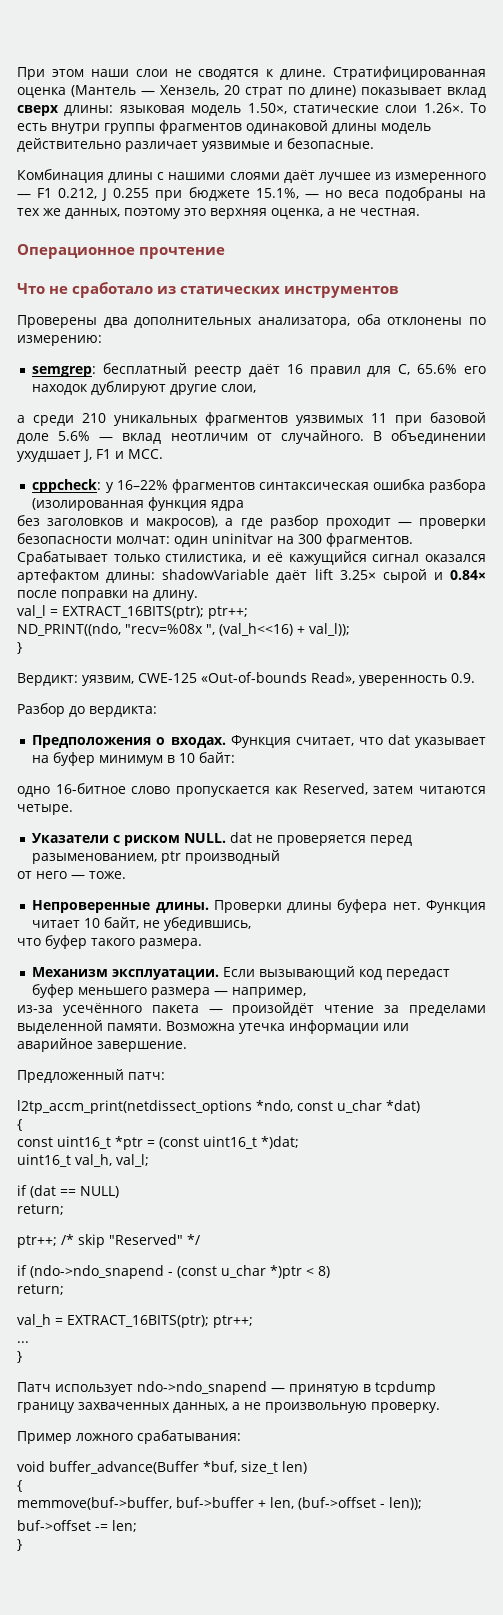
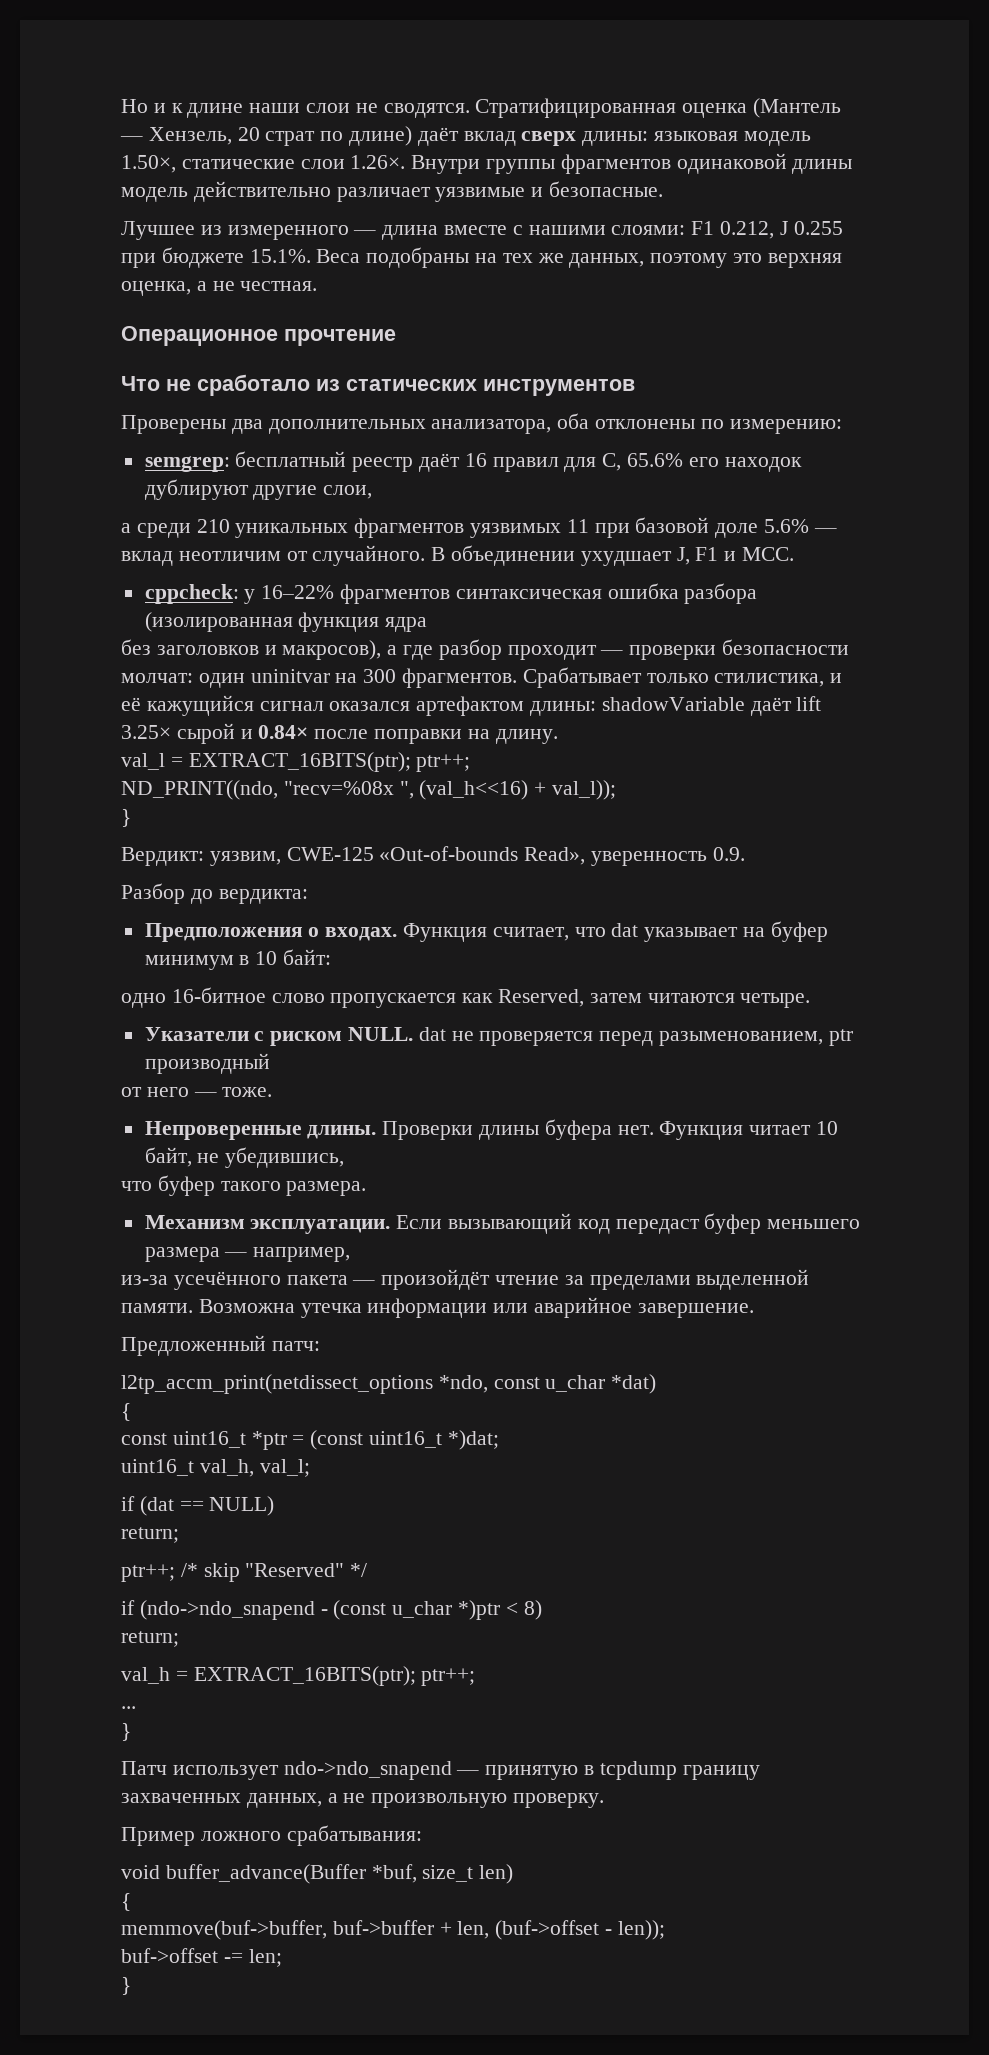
- При этом наши слои не сводятся к длине.
+ Но и к длине наши слои не сводятся.
- Стратифицированная оценка (Мантель — Хензель, 20 страт по длине) показывает вклад сверх длины: языковая модель 1.50×, статические слои 1.26×. То есть внутри группы фрагментов одинаковой длины модель действительно различает уязвимые и безопасные.
+ Стратифицированная оценка (Мантель — Хензель, 20 страт по длине) даёт вклад сверх длины: языковая модель 1.50×, статические слои 1.26×. Внутри группы фрагментов одинаковой длины модель действительно различает уязвимые и безопасные.
- Комбинация длины с нашими слоями даёт лучшее из измеренного — F1 0.212, J 0.255 при бюджете 15.1%, — но веса подобраны на тех же данных, поэтому это верхняя оценка, а не честная.
+ Лучшее из измеренного — длина вместе с нашими слоями: F1 0.212, J 0.255 при бюджете 15.1%. Веса подобраны на тех же данных, поэтому это верхняя оценка, а не честная.

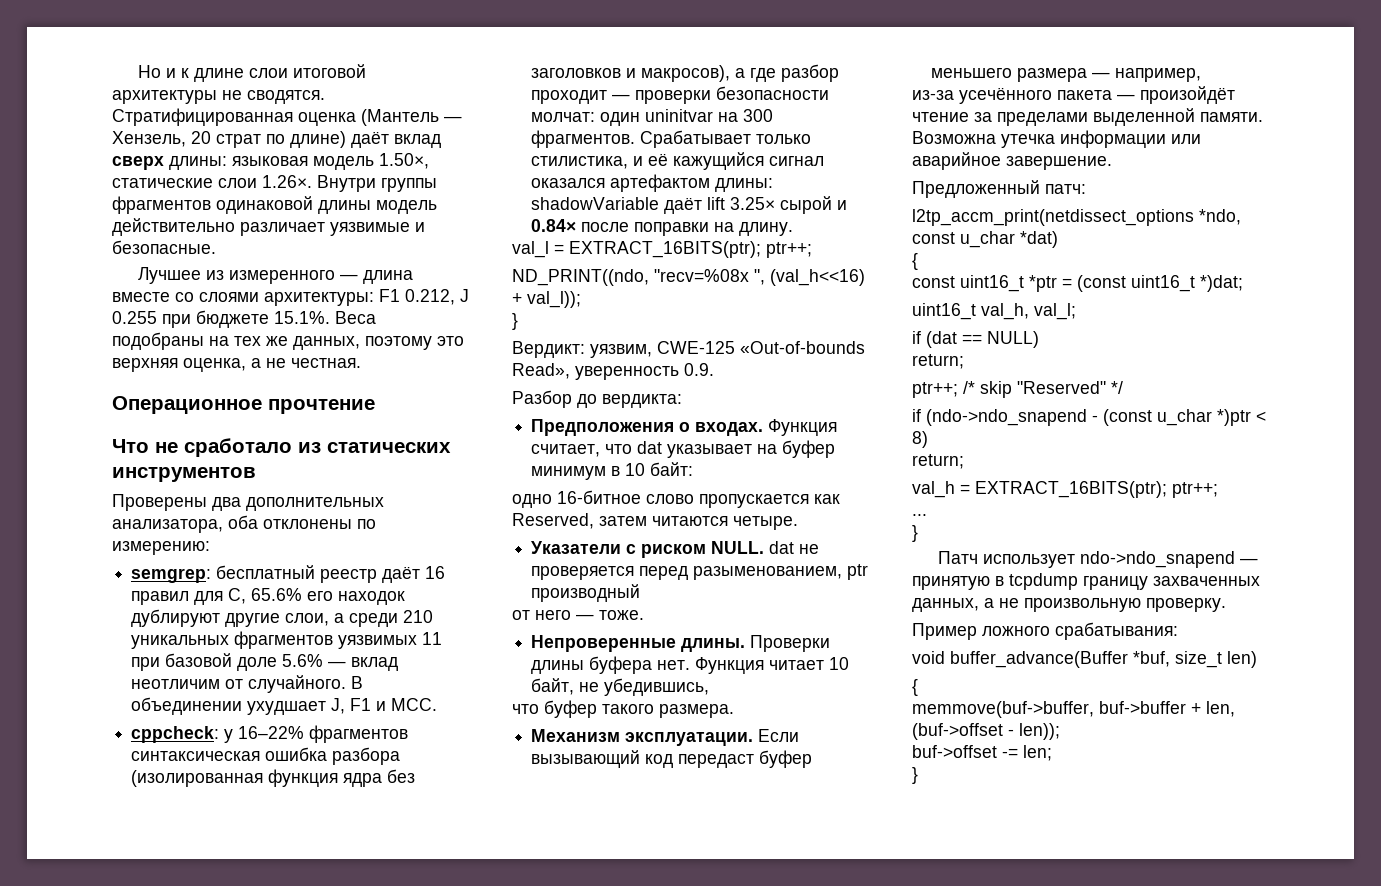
- Но и к длине наши слои не сводятся.
+ Но и к длине слои итоговой архитектуры не сводятся.
- Лучшее из измеренного — длина вместе с нашими слоями: F1 0.212, J 0.255 при бюджете 15.1%. Веса подобраны на тех же данных, поэтому это верхняя оценка, а не честная.
+ Лучшее из измеренного — длина вместе со слоями архитектуры: F1 0.212, J 0.255 при бюджете 15.1%. Веса подобраны на тех же данных, поэтому это верхняя оценка, а не честная.
- semgrep: бесплатный реестр даёт 16 правил для C, 65.6% его находок дублируют другие слои,
- а среди 210 уникальных фрагментов уязвимых 11 при базовой доле 5.6% — вклад неотличим от случайного.
+ semgrep: бесплатный реестр даёт 16 правил для C, 65.6% его находок дублируют другие слои, а среди 210 уникальных фрагментов уязвимых 11 при базовой доле 5.6% — вклад неотличим от случайного.
- cppcheck: у 16–22% фрагментов синтаксическая ошибка разбора (изолированная функция ядра
- без заголовков и макросов), а где разбор проходит — проверки безопасности молчат: один uninitvar на 300 фрагментов.
+ cppcheck: у 16–22% фрагментов синтаксическая ошибка разбора (изолированная функция ядра без заголовков и макросов), а где разбор проходит — проверки безопасности молчат: один uninitvar на 300 фрагментов.

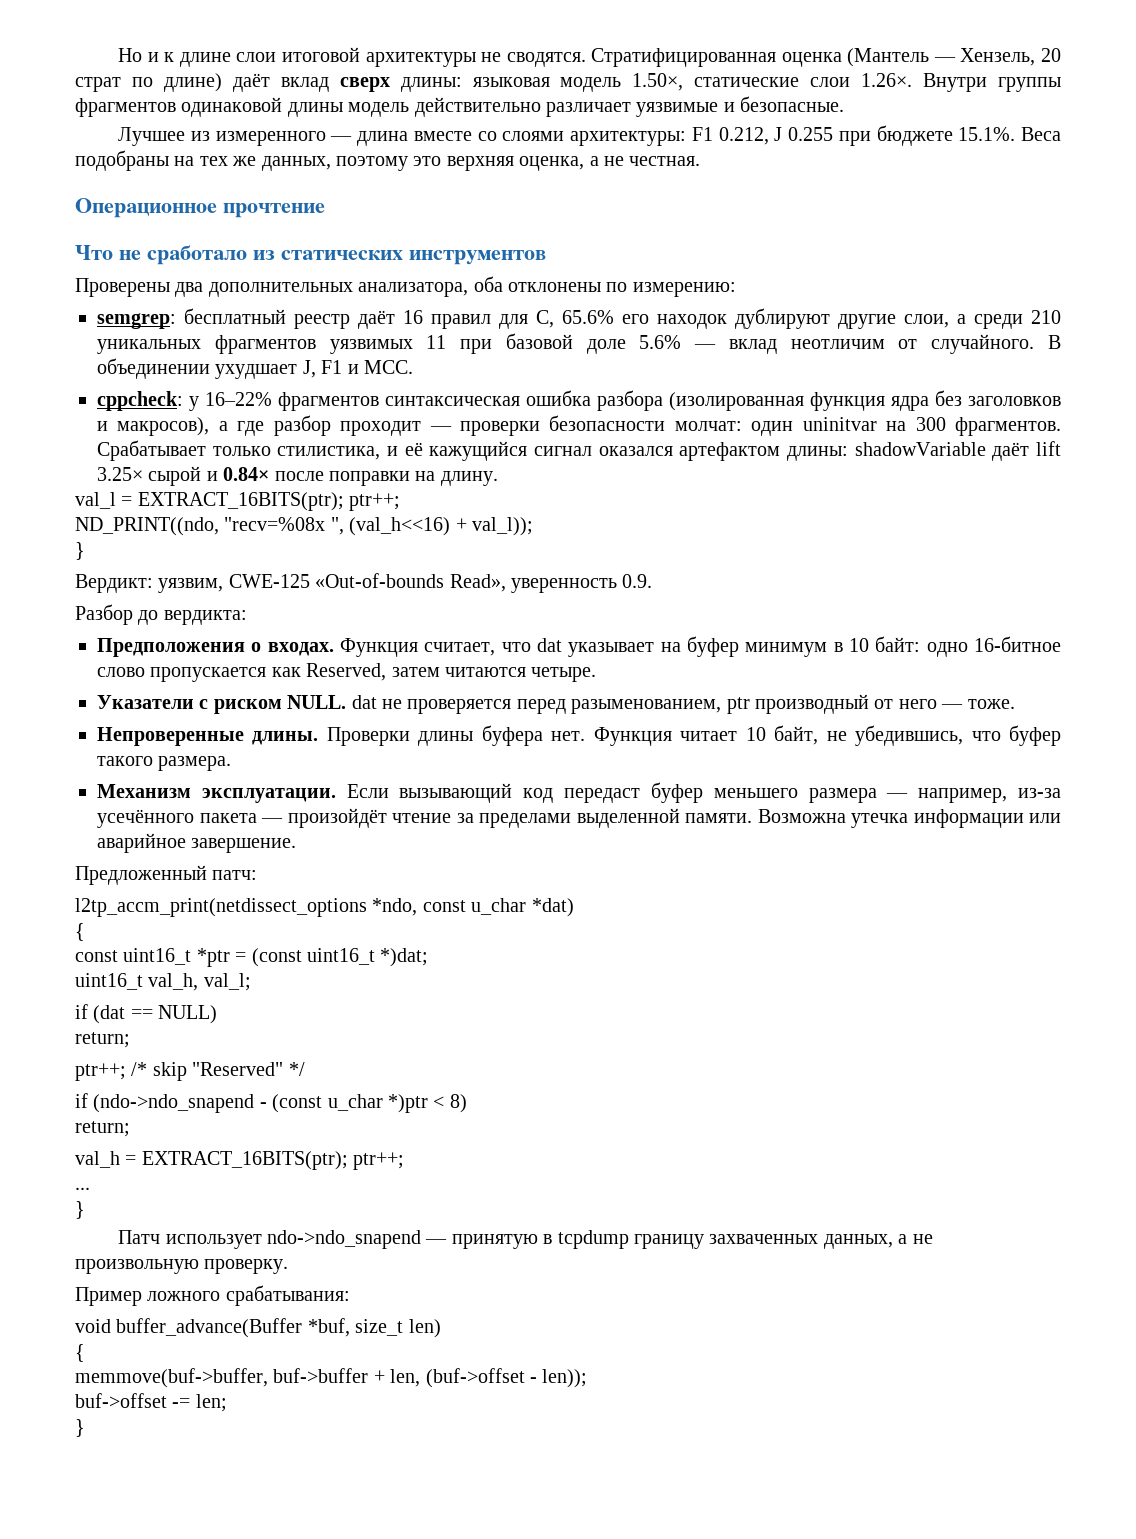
- Функция считает, что dat указывает на буфер минимум в 10 байт:
- одно 16-битное слово пропускается как Reserved, затем читаются четыре.
+ Функция считает, что dat указывает на буфер минимум в 10 байт: одно 16-битное слово пропускается как Reserved, затем читаются четыре.
- Указатели с риском NULL. dat не проверяется перед разыменованием, ptr производный
- от него — тоже.
+ Указатели с риском NULL. dat не проверяется перед разыменованием, ptr производный от него — тоже.
- Функция читает 10 байт, не убедившись,
- что буфер такого размера.
+ Функция читает 10 байт, не убедившись, что буфер такого размера.
- Если вызывающий код передаст буфер меньшего размера — например,
- из-за усечённого пакета — произойдёт чтение за пределами выделенной памяти.
+ Если вызывающий код передаст буфер меньшего размера — например, из-за усечённого пакета — произойдёт чтение за пределами выделенной памяти.

